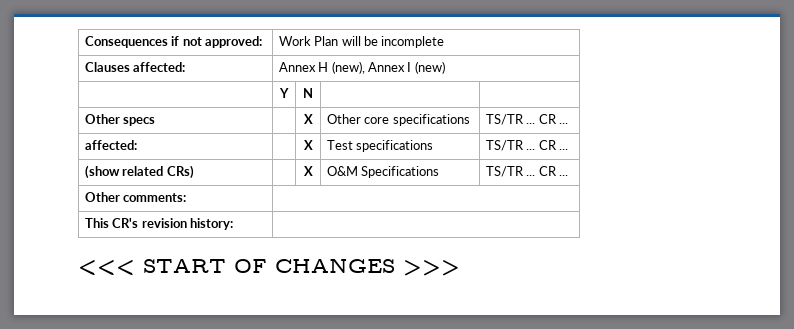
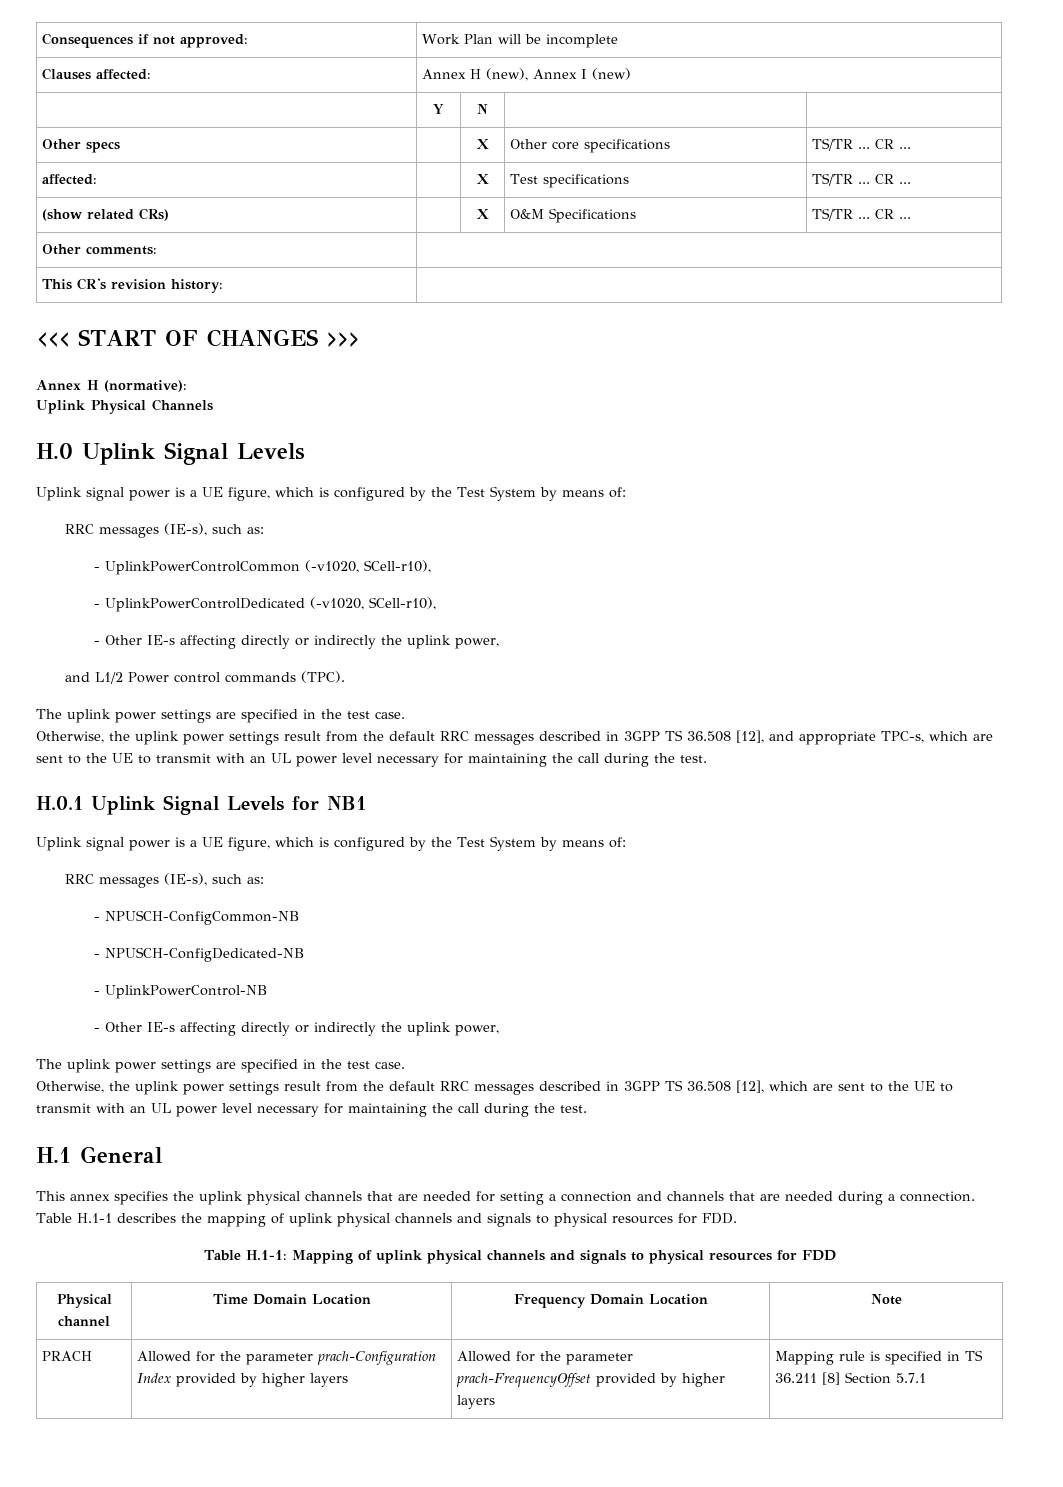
+ Annex H (normative):
+ Uplink Physical Channels
+ H.0 Uplink Signal Levels
+ Uplink signal power is a UE figure, which is configured by the Test System by means of:
+ RRC messages (IE-s), such as:
+ - UplinkPowerControlCommon (-v1020, SCell-r10),
+ - UplinkPowerControlDedicated (-v1020, SCell-r10),
+ - Other IE-s affecting directly or indirectly the uplink power,
+ and L1/2 Power control commands (TPC).
+ The uplink power settings are specified in the test case.
+ Otherwise, the uplink power settings result from the default RRC messages described in 3GPP TS 36.508 [12], and appropriate TPC-s, which are sent to the UE to transmit with an UL power level necessary for maintaining the call during the test.
+ H.0.1 Uplink Signal Levels for NB1
+ Uplink signal power is a UE figure, which is configured by the Test System by means of:
+ RRC messages (IE-s), such as:
+ - NPUSCH-ConfigCommon-NB
+ - NPUSCH-ConfigDedicated-NB
+ - UplinkPowerControl-NB
+ - Other IE-s affecting directly or indirectly the uplink power,
+ The uplink power settings are specified in the test case.
+ Otherwise, the uplink power settings result from the default RRC messages described in 3GPP TS 36.508 [12], which are sent to the UE to transmit with an UL power level necessary for maintaining the call during the test.
+ H.1 General
+ This annex specifies the uplink physical channels that are needed for setting a connection and channels that are needed during a connection. Table H.1-1 describes the mapping of uplink physical channels and signals to physical resources for FDD.
+ Table H.1-1: Mapping of uplink physical channels and signals to physical resources for FDD
+ Physical channel | Time Domain Location | Frequency Domain Location | Note
+ PRACH | Allowed for the parameter prach-Configuration Index provided by higher layers | Allowed for the parameter prach-FrequencyOffset provided by higher layers | Mapping rule is specified in TS 36.211 [8] Section 5.7.1

